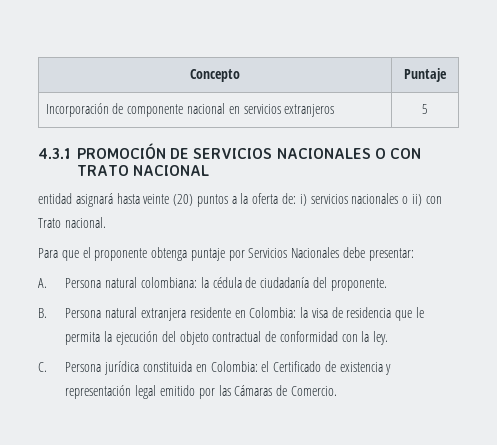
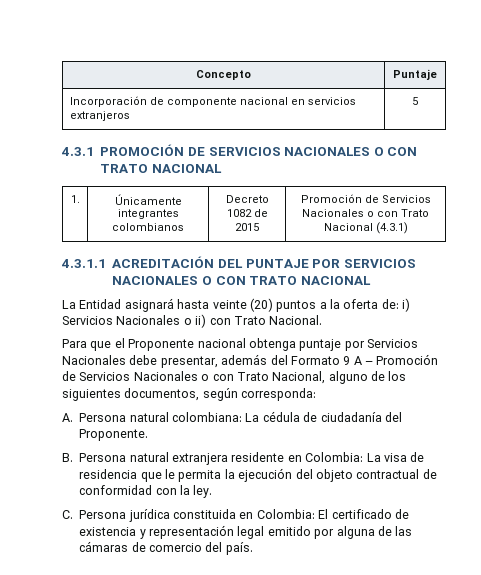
- entidad asignará hasta veinte (20) puntos a la oferta de: i) servicios nacionales o ii) con Trato nacional.
+ 1. | Únicamente integrantes colombianos | Decreto 1082 de 2015 | Promoción de Servicios Nacionales o con Trato Nacional (4.3.1)
+ 4.3.1.1 ACREDITACIÓN DEL PUNTAJE POR SERVICIOS NACIONALES O CON TRATO NACIONAL
+ La Entidad asignará hasta veinte (20) puntos a la oferta de: i) Servicios Nacionales o ii) con Trato Nacional.
- Para que el proponente obtenga puntaje por Servicios Nacionales debe presentar:
+ Para que el Proponente nacional obtenga puntaje por Servicios Nacionales debe presentar, además del Formato 9 A – Promoción de Servicios Nacionales o con Trato Nacional, alguno de los siguientes documentos, según corresponda:
- A. Persona natural colombiana: la cédula de ciudadanía del proponente.
+ A. Persona natural colombiana: La cédula de ciudadanía del Proponente.
- B. Persona natural extranjera residente en Colombia: la visa de residencia que le permita la ejecución del objeto contractual de conformidad con la ley.
+ B. Persona natural extranjera residente en Colombia: La visa de residencia que le permita la ejecución del objeto contractual de conformidad con la ley.
- C. Persona jurídica constituida en Colombia: el Certificado de existencia y representación legal emitido por las Cámaras de Comercio.
+ C. Persona jurídica constituida en Colombia: El certificado de existencia y representación legal emitido por alguna de las cámaras de comercio del país.

